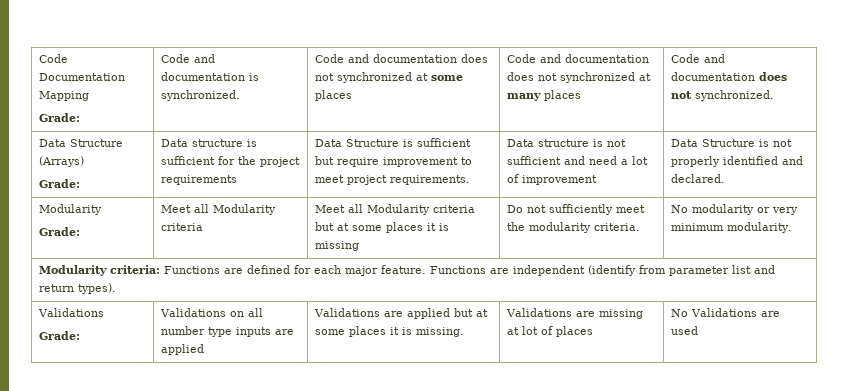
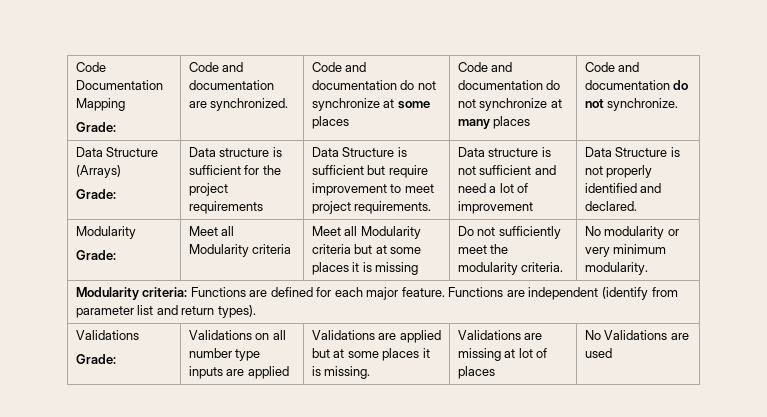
  Code Documentation Mapping
- Grade: | Code and documentation is synchronized. | Code and documentation does not synchronized at some places | Code and documentation does not synchronized at many places | Code and documentation does not synchronized.
+ Grade: | Code and documentation are synchronized. | Code and documentation do not synchronize at some places | Code and documentation do not synchronize at many places | Code and documentation do not synchronize.

